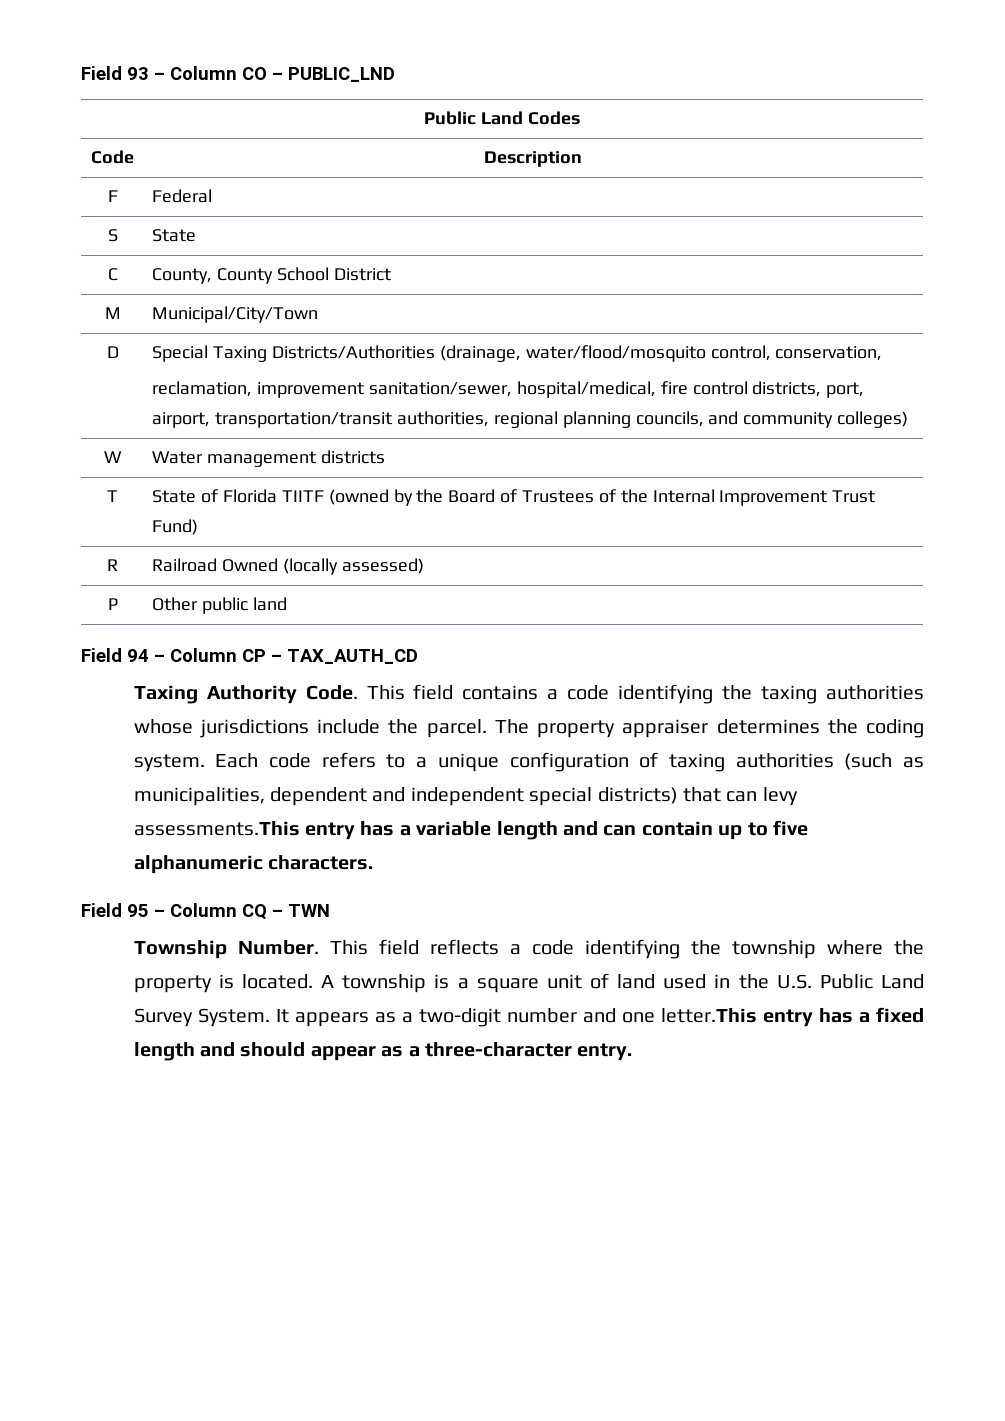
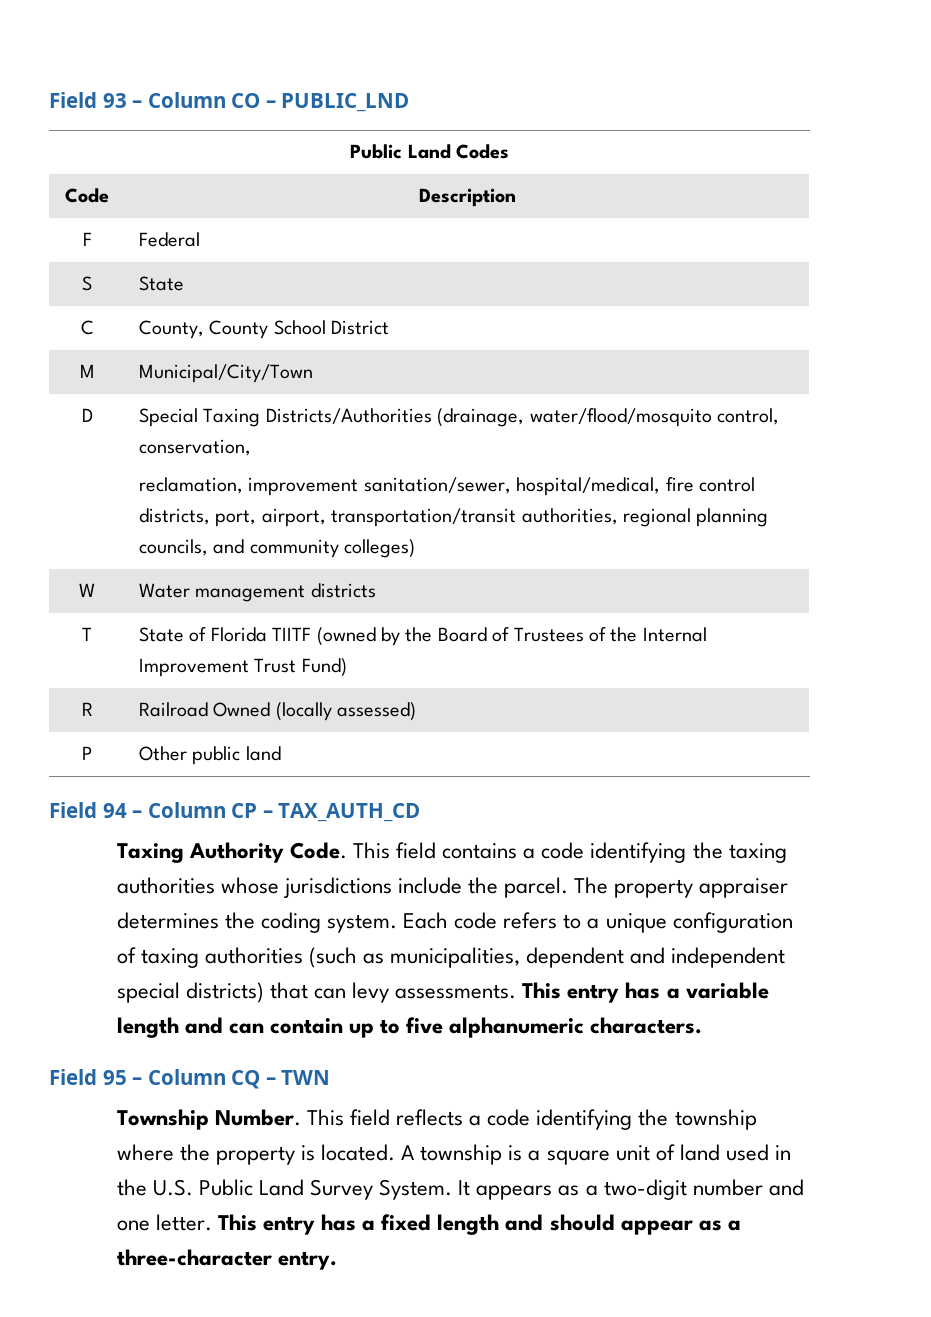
- Each code refers to a unique configuration of taxing authorities (such as municipalities, dependent and independent special districts) that can levy assessments.This entry has a variable length and can contain up to five alphanumeric characters.
+ Each code refers to a unique configuration of taxing authorities (such as municipalities, dependent and independent special districts) that can levy assessments. This entry has a variable length and can contain up to five alphanumeric characters.
- It appears as a two-digit number and one letter.This entry has a fixed length and should appear as a three-character entry.
+ It appears as a two-digit number and one letter. This entry has a fixed length and should appear as a three-character entry.

